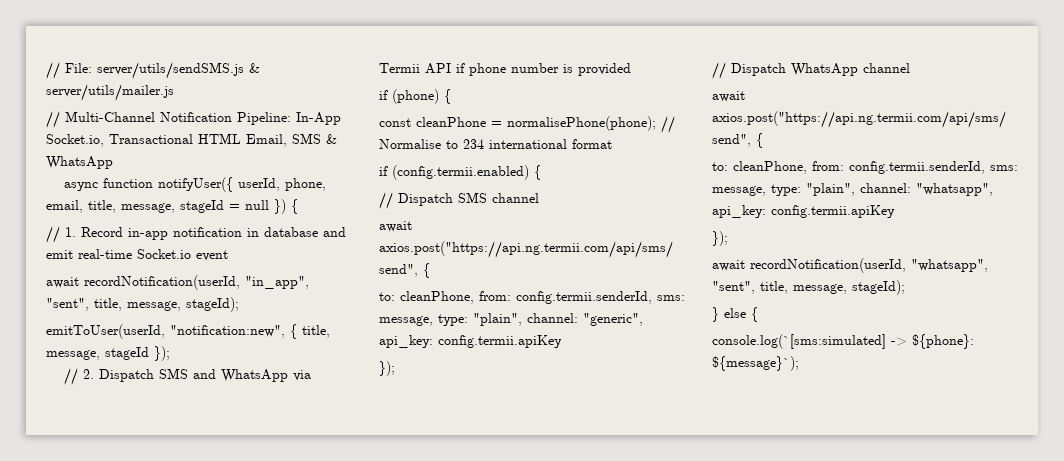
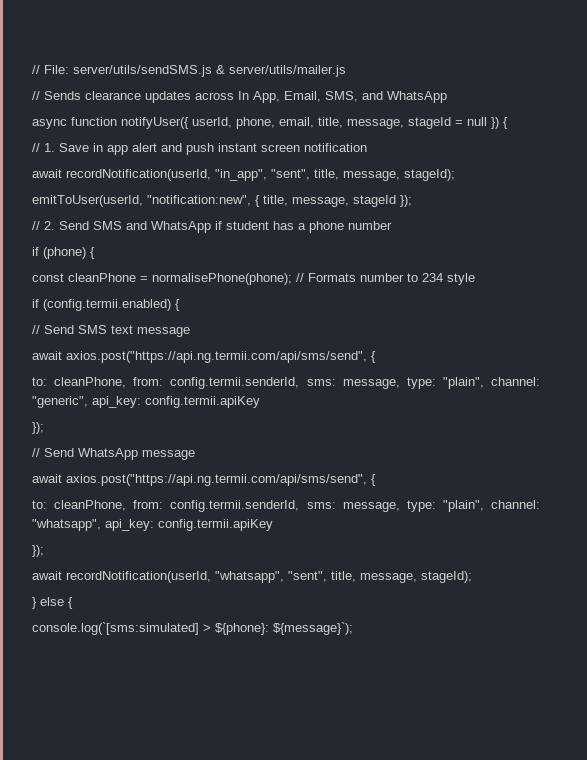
- // Multi-Channel Notification Pipeline: In-App Socket.io, Transactional HTML Email, SMS & WhatsApp
+ // Sends clearance updates across In App, Email, SMS, and WhatsApp
- // 1. Record in-app notification in database and emit real-time Socket.io event
+ // 1. Save in app alert and push instant screen notification
- // 2. Dispatch SMS and WhatsApp via Termii API if phone number is provided
+ // 2. Send SMS and WhatsApp if student has a phone number
- const cleanPhone = normalisePhone(phone); // Normalise to 234 international format
+ const cleanPhone = normalisePhone(phone); // Formats number to 234 style
- // Dispatch SMS channel
+ // Send SMS text message
- // Dispatch WhatsApp channel
+ // Send WhatsApp message
- console.log(`[sms:simulated] -> ${phone}: ${message}`);
+ console.log(`[sms:simulated] > ${phone}: ${message}`);

